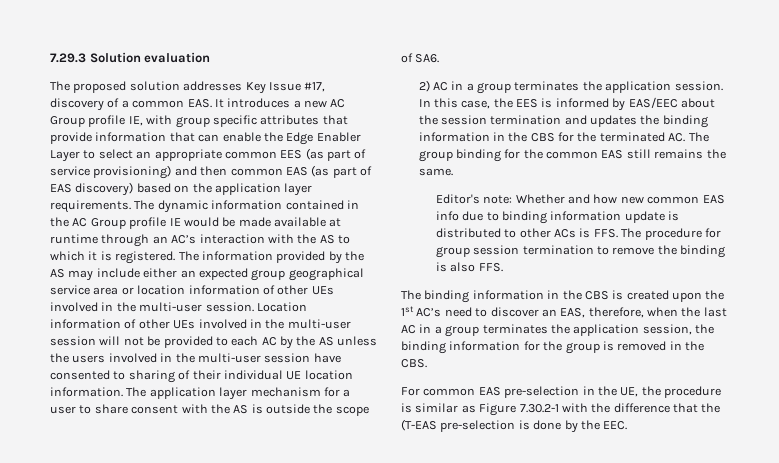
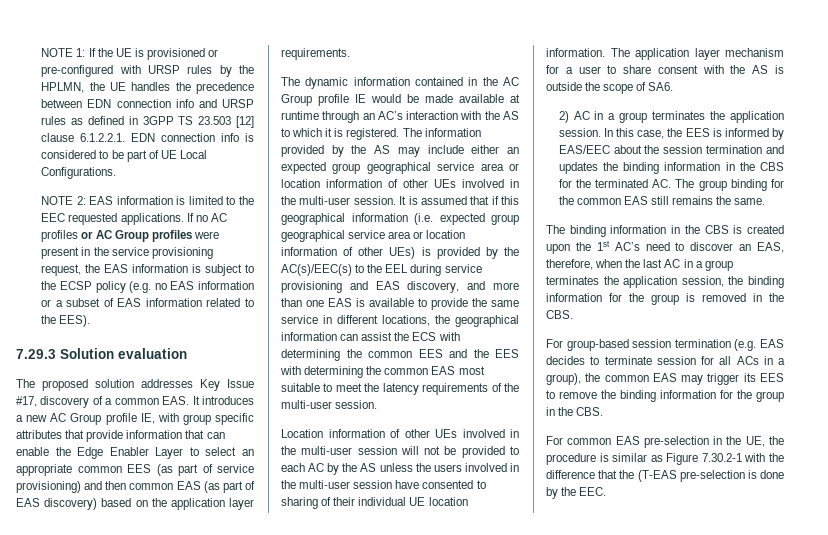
+ NOTE 1: If the UE is provisioned or pre-configured with URSP rules by the HPLMN, the UE handles the precedence between EDN connection info and URSP rules as defined in 3GPP TS 23.503 [12] clause 6.1.2.2.1. EDN connection info is considered to be part of UE Local Configurations.
+ NOTE 2: EAS information is limited to the EEC requested applications. If no AC profiles or AC Group profiles were present in the service provisioning request, the EAS information is subject to the ECSP policy (e.g. no EAS information or a subset of EAS information related to the EES).
- The proposed solution addresses Key Issue #17, discovery of a common EAS. It introduces a new AC Group profile IE, with group specific attributes that provide information that can enable the Edge Enabler Layer to select an appropriate common EES (as part of service provisioning) and then common EAS (as part of EAS discovery) based on the application layer requirements. The dynamic information contained in the AC Group profile IE would be made available at runtime through an AC’s interaction with the AS to which it is registered.
+ The proposed solution addresses Key Issue #17, discovery of a common EAS. It introduces a new AC Group profile IE, with group specific attributes that provide information that can enable the Edge Enabler Layer to select an appropriate common EES (as part of service provisioning) and then common EAS (as part of EAS discovery) based on the application layer requirements.
+ The dynamic information contained in the AC Group profile IE would be made available at runtime through an AC’s interaction with the AS to which it is registered.
- The information provided by the AS may include either an expected group geographical service area or location information of other UEs involved in the multi-user session. Location information of other UEs involved in the multi-user session will not be provided to each AC by the AS unless the users involved in the multi-user session have consented to sharing of their individual UE location information.
+ The information provided by the AS may include either an expected group geographical service area or location information of other UEs involved in the multi-user session. It is assumed that if this geographical information (i.e. expected group geographical service area or location information of other UEs) is provided by the AC(s)/EEC(s) to the EEL during service provisioning and EAS discovery, and more than one EAS is available to provide the same service in different locations, the geographical information can assist the ECS with determining the common EES and the EES with determining the common EAS most suitable to meet the latency requirements of the multi-user session.
+ Location information of other UEs involved in the multi-user session will not be provided to each AC by the AS unless the users involved in the multi-user session have consented to sharing of their individual UE location information.
- Editor's note: Whether and how new common EAS info due to binding information update is distributed to other ACs is FFS. The procedure for group session termination to remove the binding is also FFS.
+ For group-based session termination (e.g. EAS decides to terminate session for all ACs in a group), the common EAS may trigger its EES to remove the binding information for the group in the CBS.

